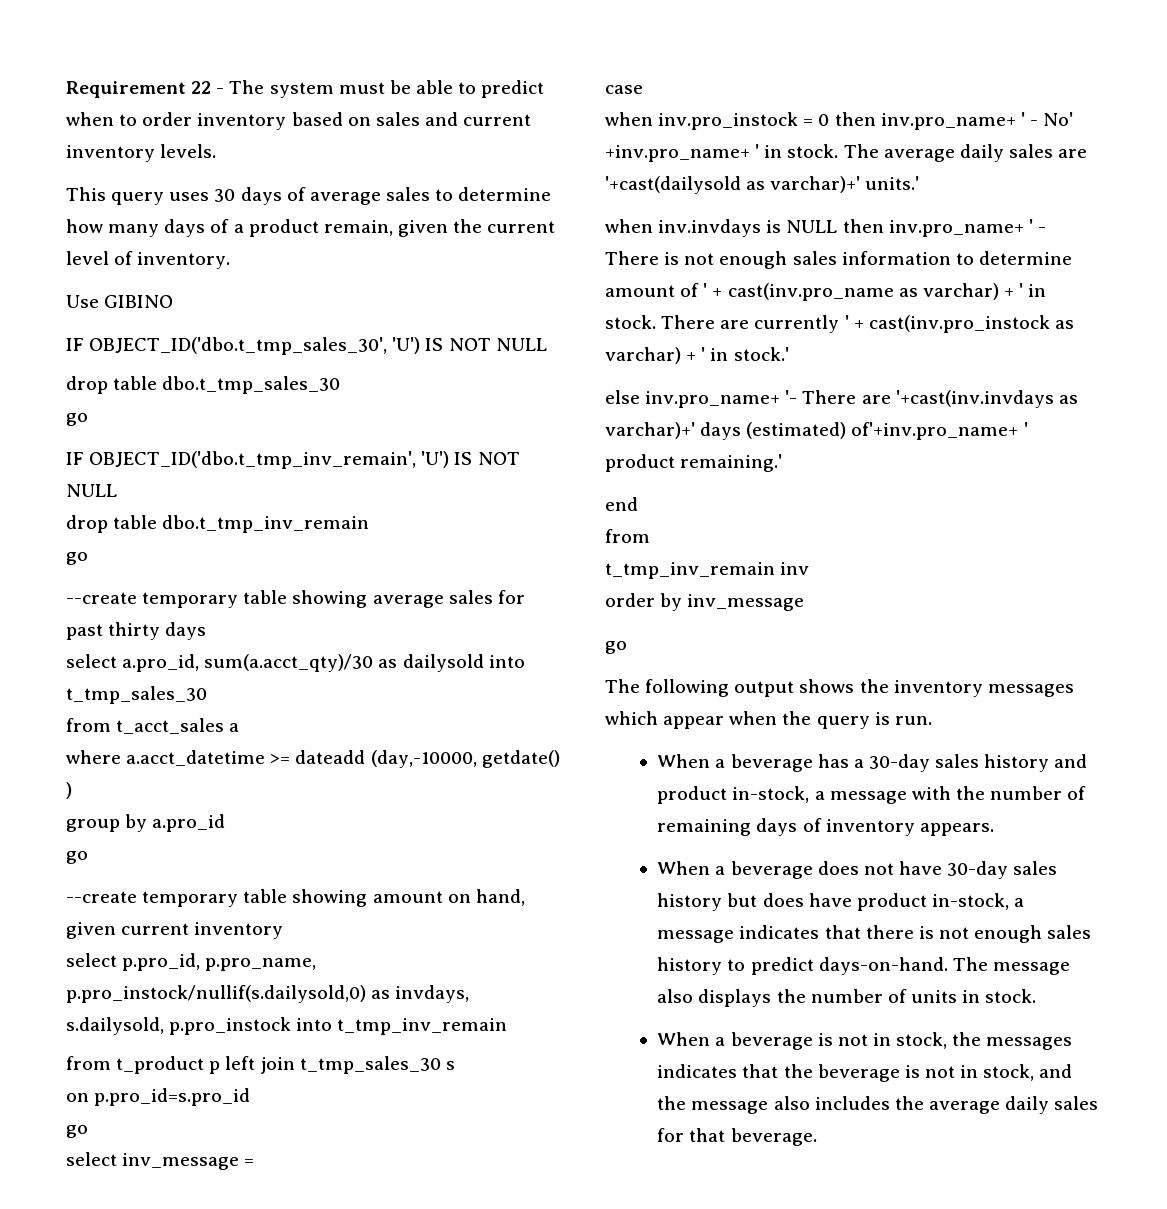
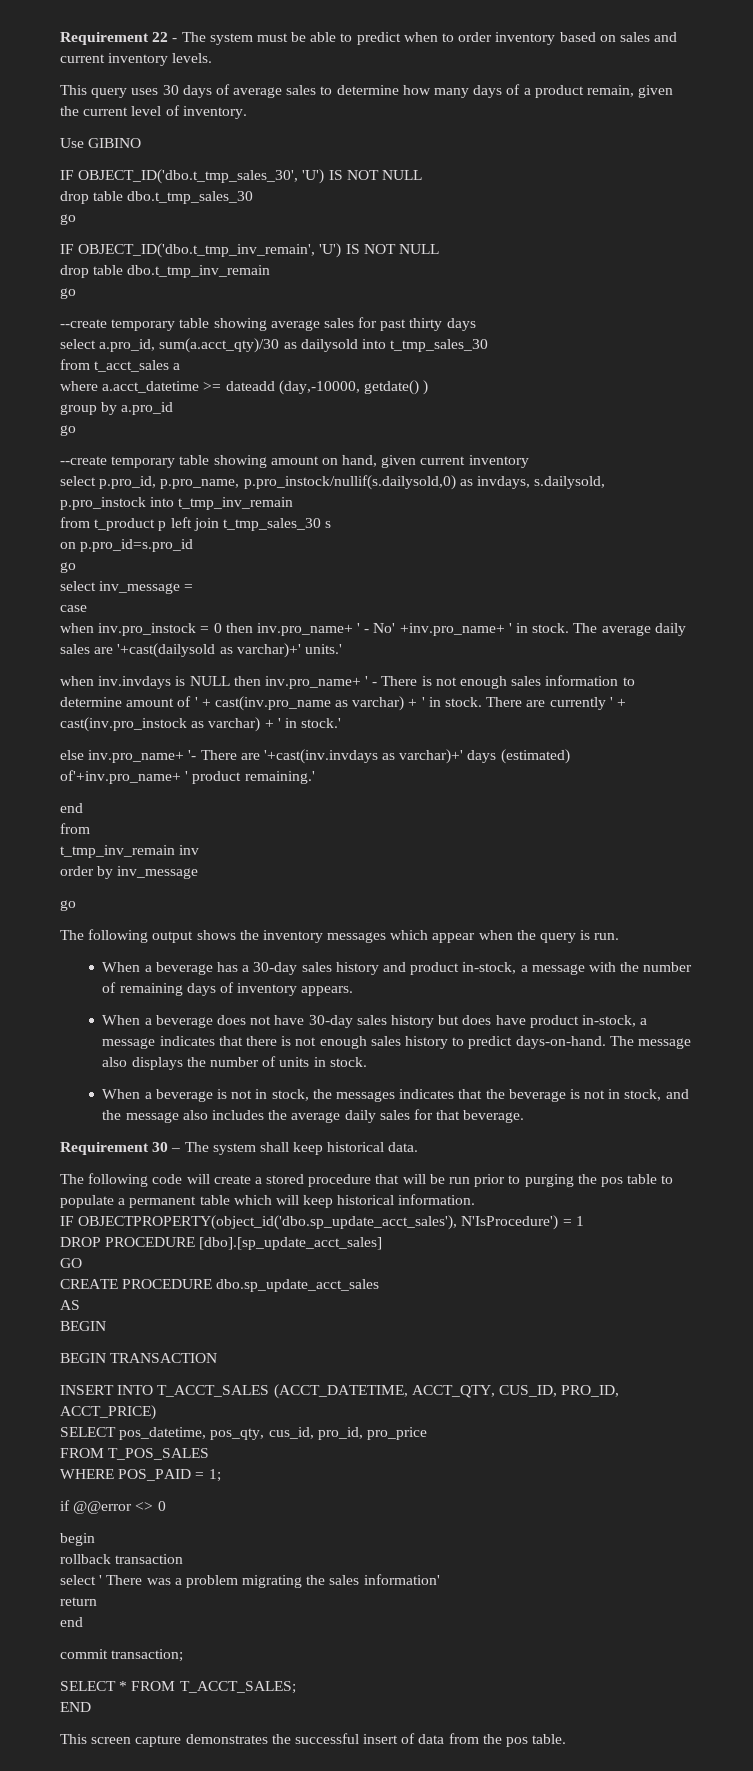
+ Requirement 30 – The system shall keep historical data.
+ The following code will create a stored procedure that will be run prior to purging the pos table to populate a permanent table which will keep historical information.
+ IF OBJECTPROPERTY(object_id('dbo.sp_update_acct_sales'), N'IsProcedure') = 1
+ DROP PROCEDURE [dbo].[sp_update_acct_sales]
+ GO
+ CREATE PROCEDURE dbo.sp_update_acct_sales
+ AS
+ BEGIN
+ BEGIN TRANSACTION
+ INSERT INTO T_ACCT_SALES (ACCT_DATETIME, ACCT_QTY, CUS_ID, PRO_ID, ACCT_PRICE)
+ SELECT pos_datetime, pos_qty, cus_id, pro_id, pro_price
+ FROM T_POS_SALES
+ WHERE POS_PAID = 1;
+ if @@error <> 0
+ begin
+ rollback transaction
+ select ' There was a problem migrating the sales information'
+ return
+ end
+ commit transaction;
+ SELECT * FROM T_ACCT_SALES;
+ END
+ This screen capture demonstrates the successful insert of data from the pos table.

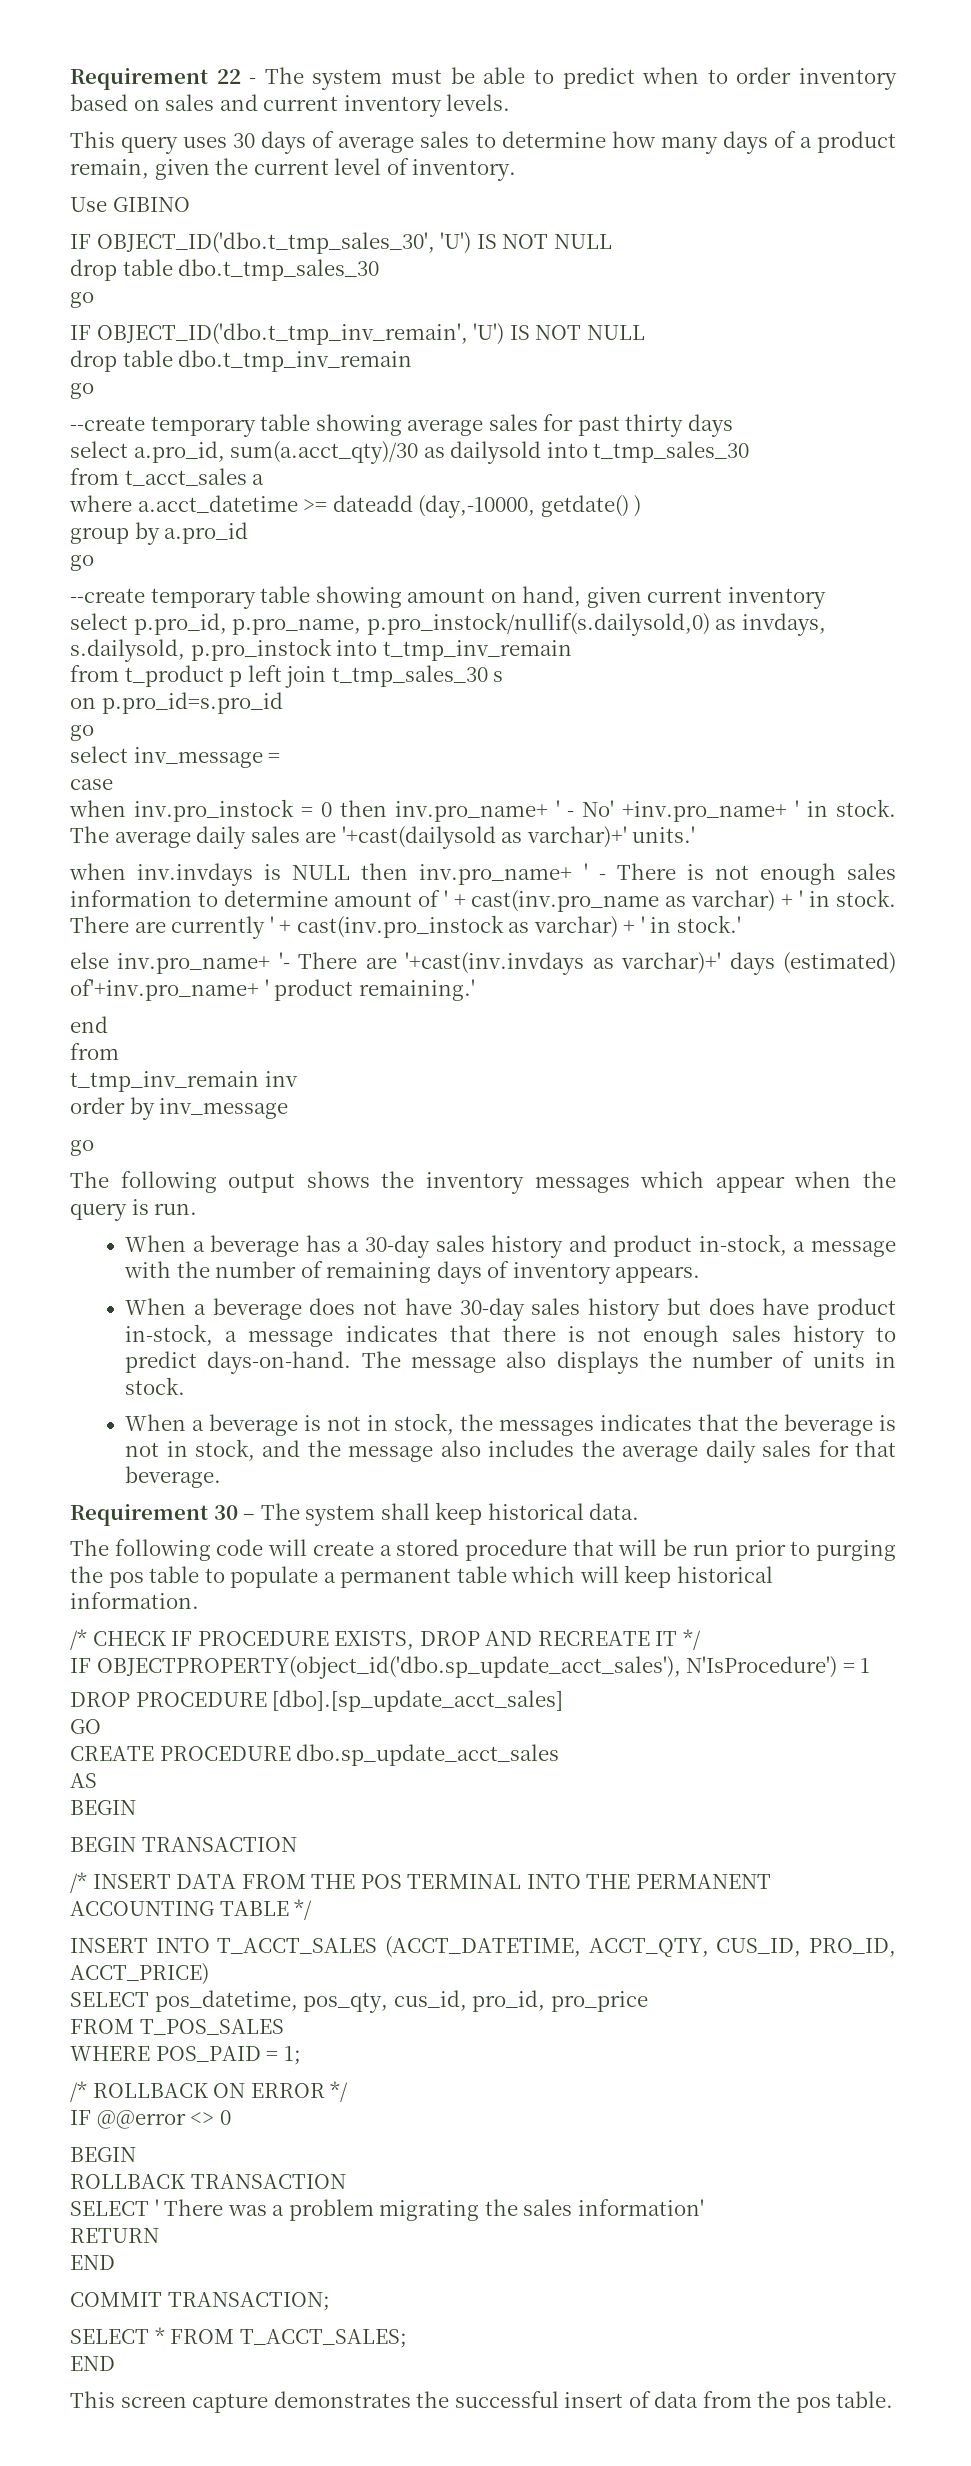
+ /* CHECK IF PROCEDURE EXISTS, DROP AND RECREATE IT */
+ /* INSERT DATA FROM THE POS TERMINAL INTO THE PERMANENT ACCOUNTING TABLE */
- if @@error <> 0
- begin
- rollback transaction
- select ' There was a problem migrating the sales information'
+ /* ROLLBACK ON ERROR */
+ IF @@error <> 0
+ BEGIN
+ ROLLBACK TRANSACTION
+ SELECT ' There was a problem migrating the sales information'
- return
- end
- commit transaction;
+ RETURN
+ END
+ COMMIT TRANSACTION;

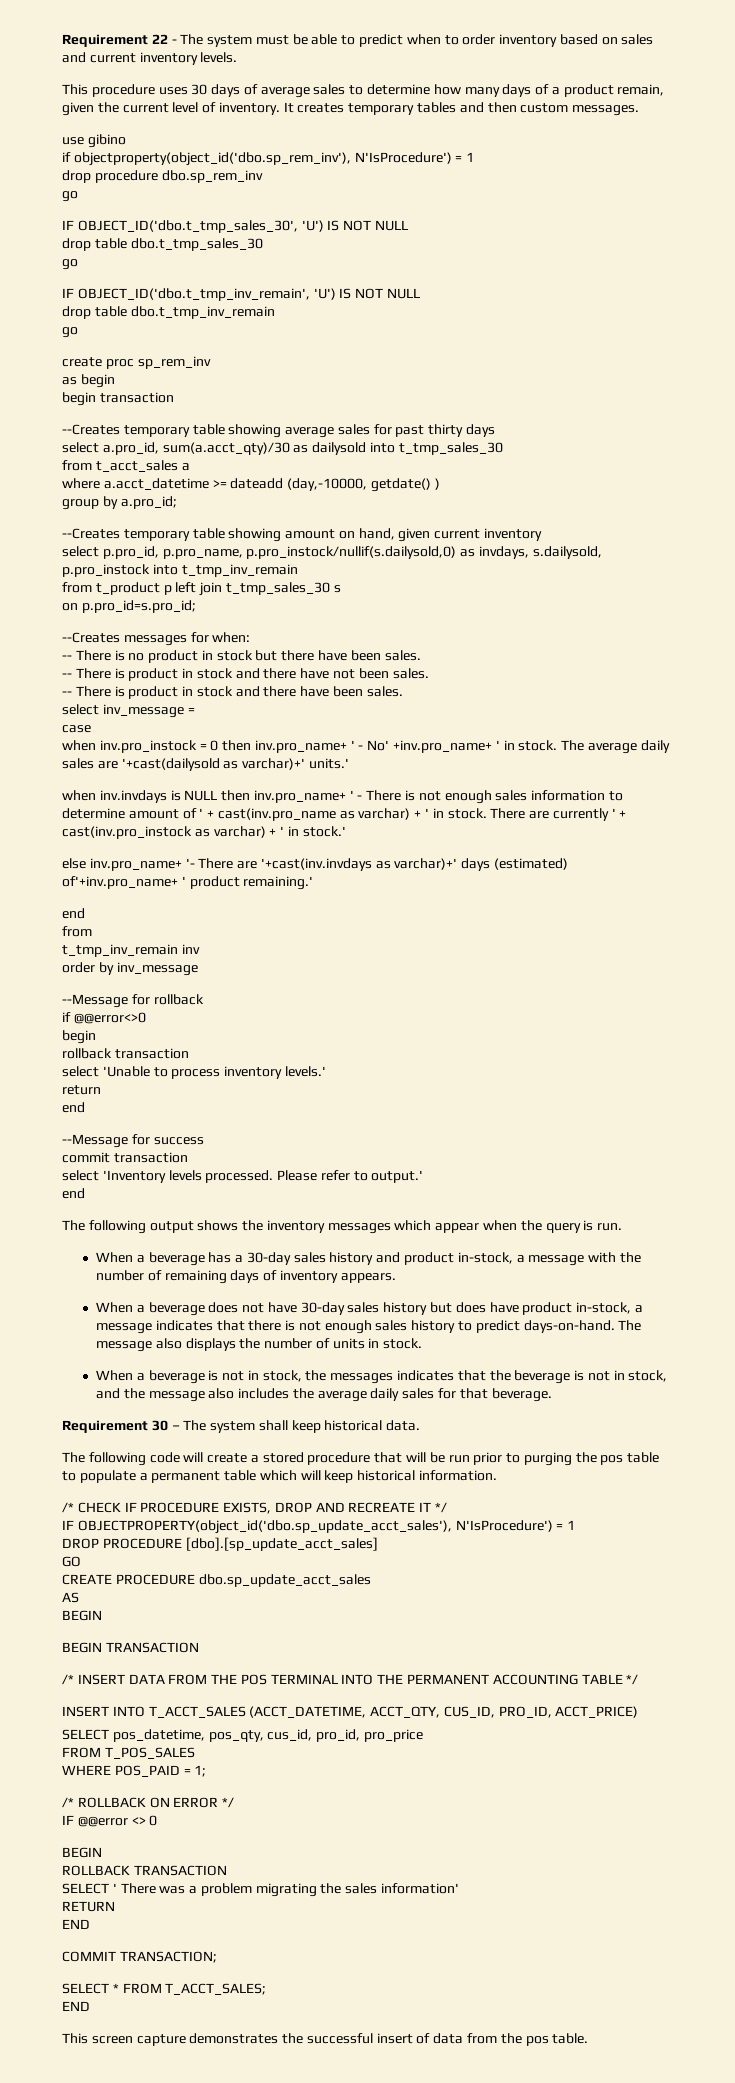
- This query uses 30 days of average sales to determine how many days of a product remain, given the current level of inventory.
- Use GIBINO
+ This procedure uses 30 days of average sales to determine how many days of a product remain, given the current level of inventory. It creates temporary tables and then custom messages.
+ use gibino
+ if objectproperty(object_id('dbo.sp_rem_inv'), N'IsProcedure') = 1
+ drop procedure dbo.sp_rem_inv
+ go
- --create temporary table showing average sales for past thirty days
+ create proc sp_rem_inv
+ as begin
+ begin transaction
+ --Creates temporary table showing average sales for past thirty days
- group by a.pro_id
- go
- --create temporary table showing amount on hand, given current inventory
+ group by a.pro_id;
+ --Creates temporary table showing amount on hand, given current inventory
- on p.pro_id=s.pro_id
- go
+ on p.pro_id=s.pro_id;
+ --Creates messages for when:
+ -- There is no product in stock but there have been sales.
+ -- There is product in stock and there have not been sales.
+ -- There is product in stock and there have been sales.
  order by inv_message
- go
+ --Message for rollback
+ if @@error<>0
+ begin
+ rollback transaction
+ select 'Unable to process inventory levels.'
+ return
+ end
+ --Message for success
+ commit transaction
+ select 'Inventory levels processed. Please refer to output.'
+ end

